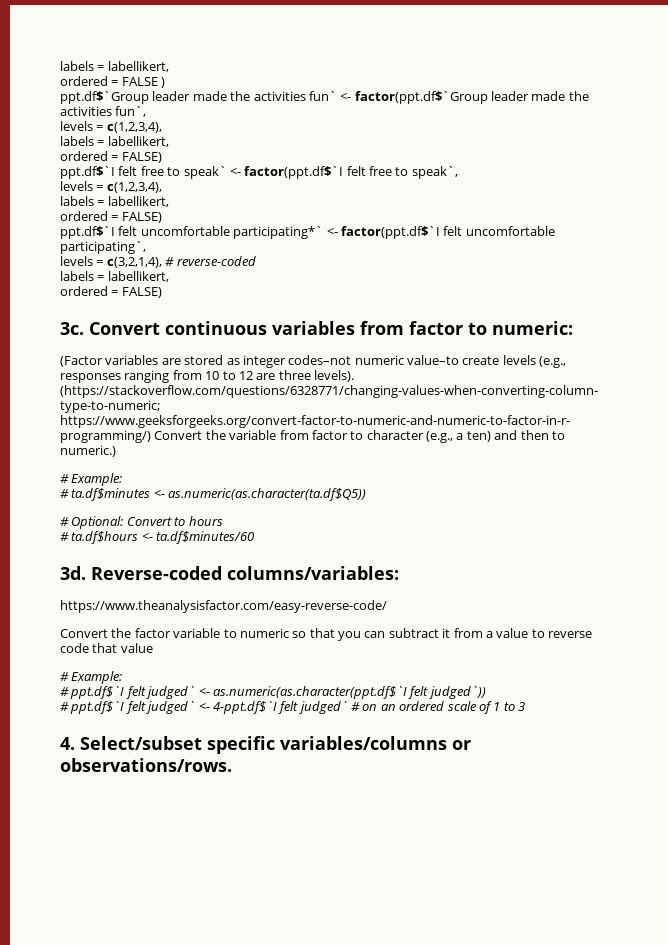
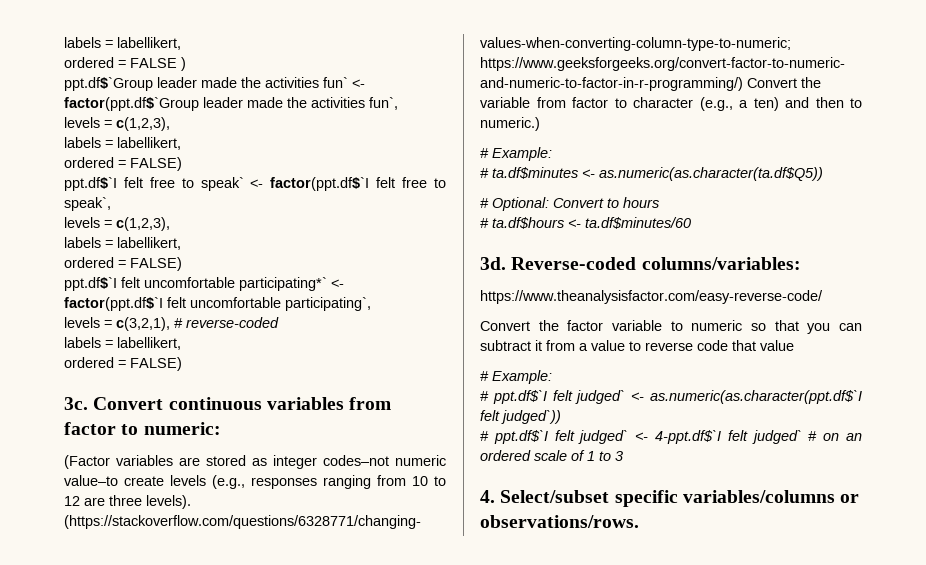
  ppt.df$`Group leader made the activities fun` <- factor(ppt.df$`Group leader made the activities fun`,
- levels = c(1,2,3,4),
+ levels = c(1,2,3),
  ppt.df$`I felt free to speak` <- factor(ppt.df$`I felt free to speak`,
- levels = c(1,2,3,4),
+ levels = c(1,2,3),
- levels = c(3,2,1,4), # reverse-coded
+ levels = c(3,2,1), # reverse-coded

